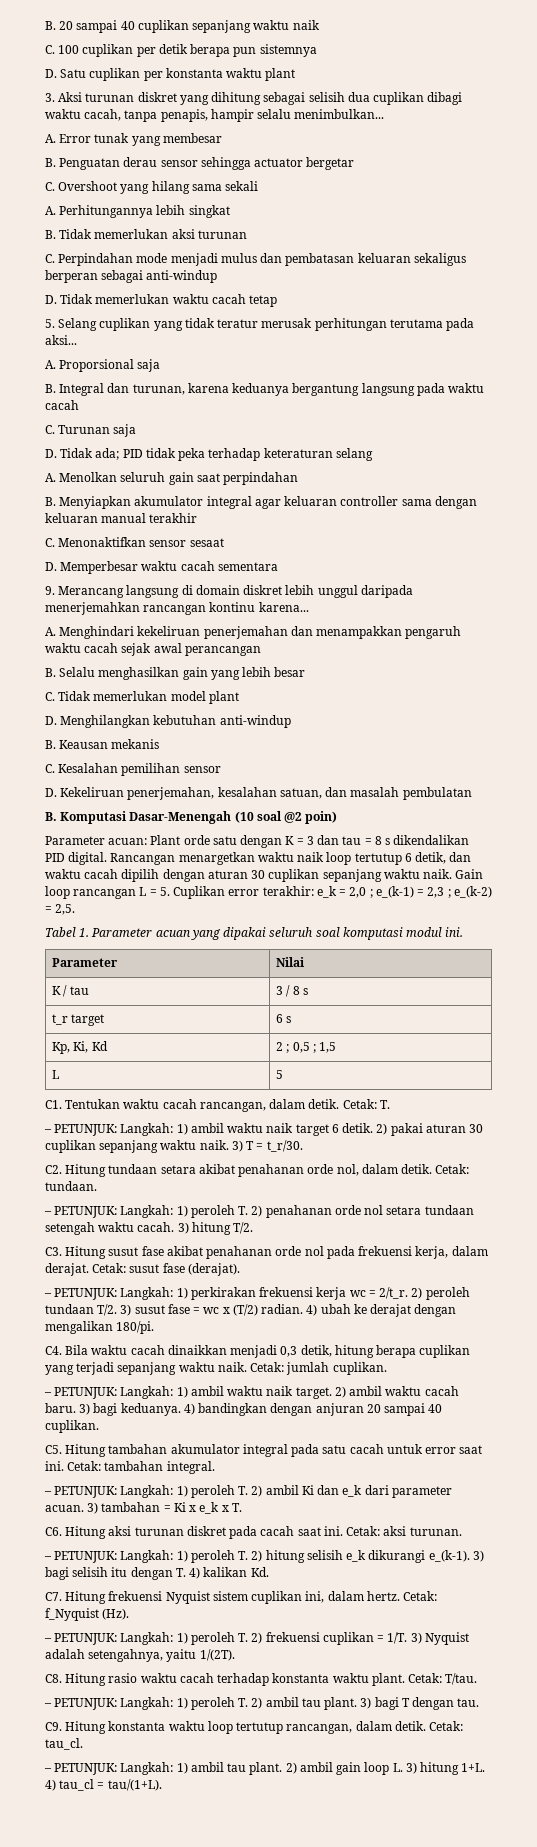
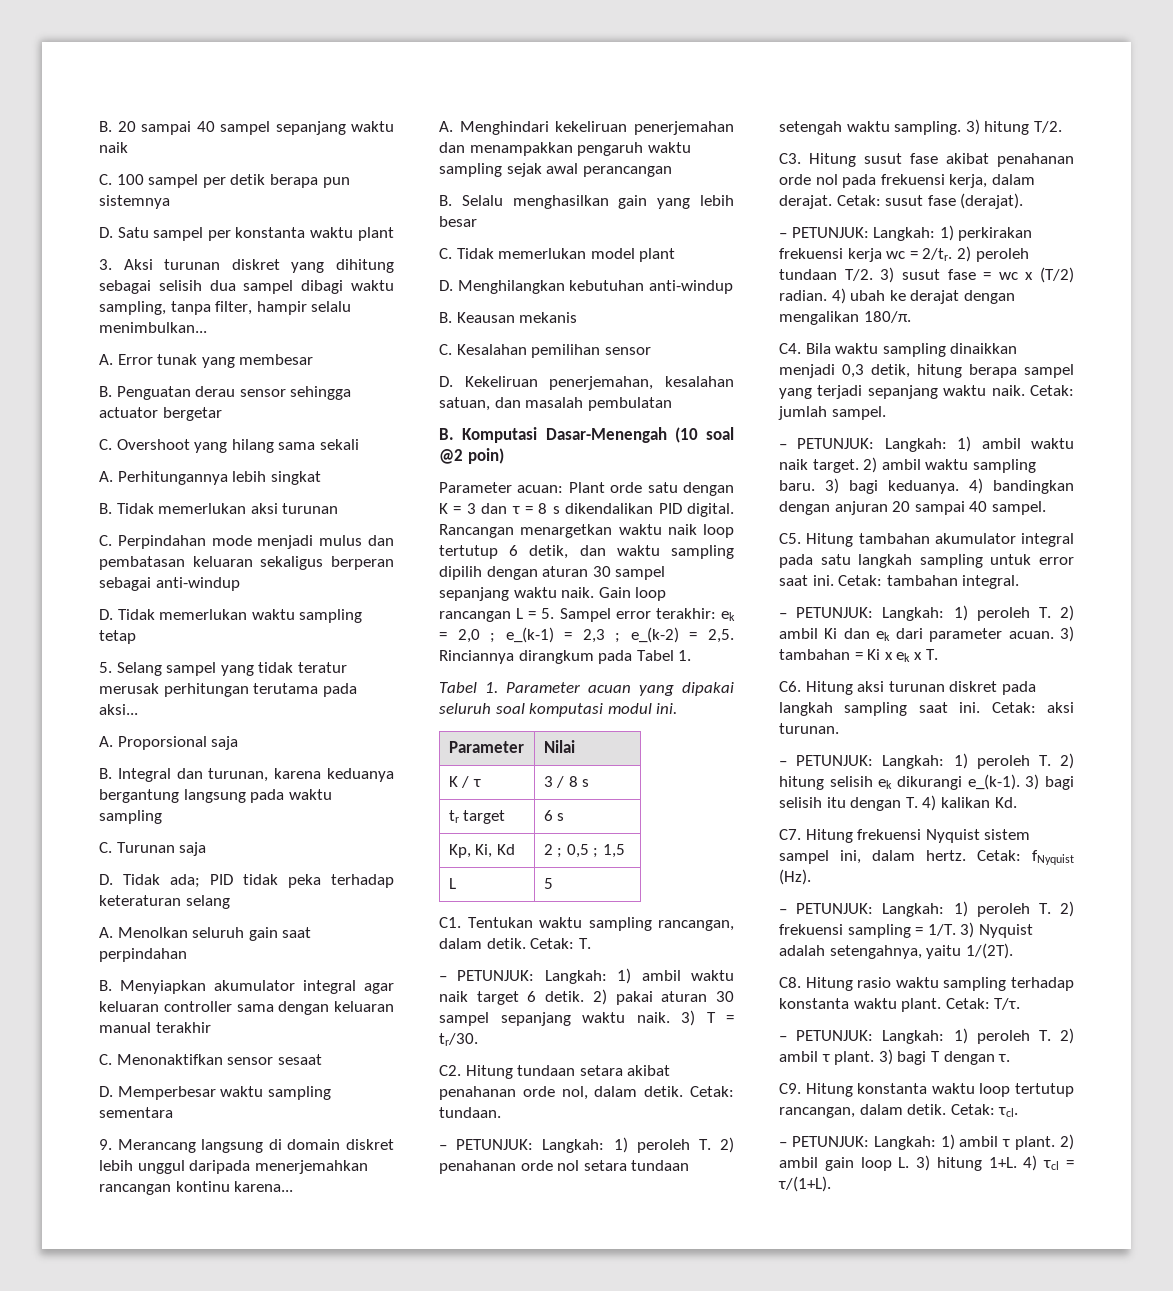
- B. 20 sampai 40 cuplikan sepanjang waktu naik
+ B. 20 sampai 40 sampel sepanjang waktu naik
- C. 100 cuplikan per detik berapa pun sistemnya
+ C. 100 sampel per detik berapa pun sistemnya
- D. Satu cuplikan per konstanta waktu plant
+ D. Satu sampel per konstanta waktu plant
- 3. Aksi turunan diskret yang dihitung sebagai selisih dua cuplikan dibagi waktu cacah, tanpa penapis, hampir selalu menimbulkan...
+ 3. Aksi turunan diskret yang dihitung sebagai selisih dua sampel dibagi waktu sampling, tanpa filter, hampir selalu menimbulkan...
- D. Tidak memerlukan waktu cacah tetap
+ D. Tidak memerlukan waktu sampling tetap
- 5. Selang cuplikan yang tidak teratur merusak perhitungan terutama pada aksi...
+ 5. Selang sampel yang tidak teratur merusak perhitungan terutama pada aksi...
- B. Integral dan turunan, karena keduanya bergantung langsung pada waktu cacah
+ B. Integral dan turunan, karena keduanya bergantung langsung pada waktu sampling
- D. Memperbesar waktu cacah sementara
+ D. Memperbesar waktu sampling sementara
- A. Menghindari kekeliruan penerjemahan dan menampakkan pengaruh waktu cacah sejak awal perancangan
+ A. Menghindari kekeliruan penerjemahan dan menampakkan pengaruh waktu sampling sejak awal perancangan
- Parameter acuan: Plant orde satu dengan K = 3 dan tau = 8 s dikendalikan PID digital.
+ Parameter acuan: Plant orde satu dengan K = 3 dan τ = 8 s dikendalikan PID digital.
- Rancangan menargetkan waktu naik loop tertutup 6 detik, dan waktu cacah dipilih dengan aturan 30 cuplikan sepanjang waktu naik.
+ Rancangan menargetkan waktu naik loop tertutup 6 detik, dan waktu sampling dipilih dengan aturan 30 sampel sepanjang waktu naik.
- Gain loop rancangan L = 5. Cuplikan error terakhir: e_k = 2,0 ; e_(k-1) = 2,3 ; e_(k-2) = 2,5.
+ Gain loop rancangan L = 5. Sampel error terakhir: ek = 2,0 ; e_(k-1) = 2,3 ; e_(k-2) = 2,5. Rinciannya dirangkum pada Tabel 1.
- K / tau | 3 / 8 s
+ K / τ | 3 / 8 s
- t_r target | 6 s
+ tr target | 6 s
- C1. Tentukan waktu cacah rancangan, dalam detik.
+ C1. Tentukan waktu sampling rancangan, dalam detik.
- 2) pakai aturan 30 cuplikan sepanjang waktu naik.
+ 2) pakai aturan 30 sampel sepanjang waktu naik.
- 3) T = t_r/30.
+ 3) T = tr/30.
- – PETUNJUK: Langkah: 1) peroleh T. 2) penahanan orde nol setara tundaan setengah waktu cacah.
+ – PETUNJUK: Langkah: 1) peroleh T. 2) penahanan orde nol setara tundaan setengah waktu sampling.
- – PETUNJUK: Langkah: 1) perkirakan frekuensi kerja wc = 2/t_r.
+ – PETUNJUK: Langkah: 1) perkirakan frekuensi kerja wc = 2/tr.
- 4) ubah ke derajat dengan mengalikan 180/pi.
+ 4) ubah ke derajat dengan mengalikan 180/π.
- C4. Bila waktu cacah dinaikkan menjadi 0,3 detik, hitung berapa cuplikan yang terjadi sepanjang waktu naik.
+ C4. Bila waktu sampling dinaikkan menjadi 0,3 detik, hitung berapa sampel yang terjadi sepanjang waktu naik.
- Cetak: jumlah cuplikan.
+ Cetak: jumlah sampel.
- 2) ambil waktu cacah baru.
+ 2) ambil waktu sampling baru.
- 4) bandingkan dengan anjuran 20 sampai 40 cuplikan.
+ 4) bandingkan dengan anjuran 20 sampai 40 sampel.
- C5. Hitung tambahan akumulator integral pada satu cacah untuk error saat ini.
+ C5. Hitung tambahan akumulator integral pada satu langkah sampling untuk error saat ini.
- – PETUNJUK: Langkah: 1) peroleh T. 2) ambil Ki dan e_k dari parameter acuan.
+ – PETUNJUK: Langkah: 1) peroleh T. 2) ambil Ki dan ek dari parameter acuan.
- 3) tambahan = Ki x e_k x T.
+ 3) tambahan = Ki x ek x T.
- C6. Hitung aksi turunan diskret pada cacah saat ini.
+ C6. Hitung aksi turunan diskret pada langkah sampling saat ini.
- – PETUNJUK: Langkah: 1) peroleh T. 2) hitung selisih e_k dikurangi e_(k-1).
+ – PETUNJUK: Langkah: 1) peroleh T. 2) hitung selisih ek dikurangi e_(k-1).
- C7. Hitung frekuensi Nyquist sistem cuplikan ini, dalam hertz.
+ C7. Hitung frekuensi Nyquist sistem sampel ini, dalam hertz.
- Cetak: f_Nyquist (Hz).
+ Cetak: fNyquist (Hz).
- – PETUNJUK: Langkah: 1) peroleh T. 2) frekuensi cuplikan = 1/T.
+ – PETUNJUK: Langkah: 1) peroleh T. 2) frekuensi sampling = 1/T.
- C8. Hitung rasio waktu cacah terhadap konstanta waktu plant.
+ C8. Hitung rasio waktu sampling terhadap konstanta waktu plant.
- Cetak: T/tau.
- – PETUNJUK: Langkah: 1) peroleh T. 2) ambil tau plant.
+ Cetak: T/τ.
+ – PETUNJUK: Langkah: 1) peroleh T. 2) ambil τ plant.
- 3) bagi T dengan tau.
+ 3) bagi T dengan τ.
- Cetak: tau_cl.
- – PETUNJUK: Langkah: 1) ambil tau plant.
+ Cetak: τcl.
+ – PETUNJUK: Langkah: 1) ambil τ plant.
- 4) tau_cl = tau/(1+L).
+ 4) τcl = τ/(1+L).

